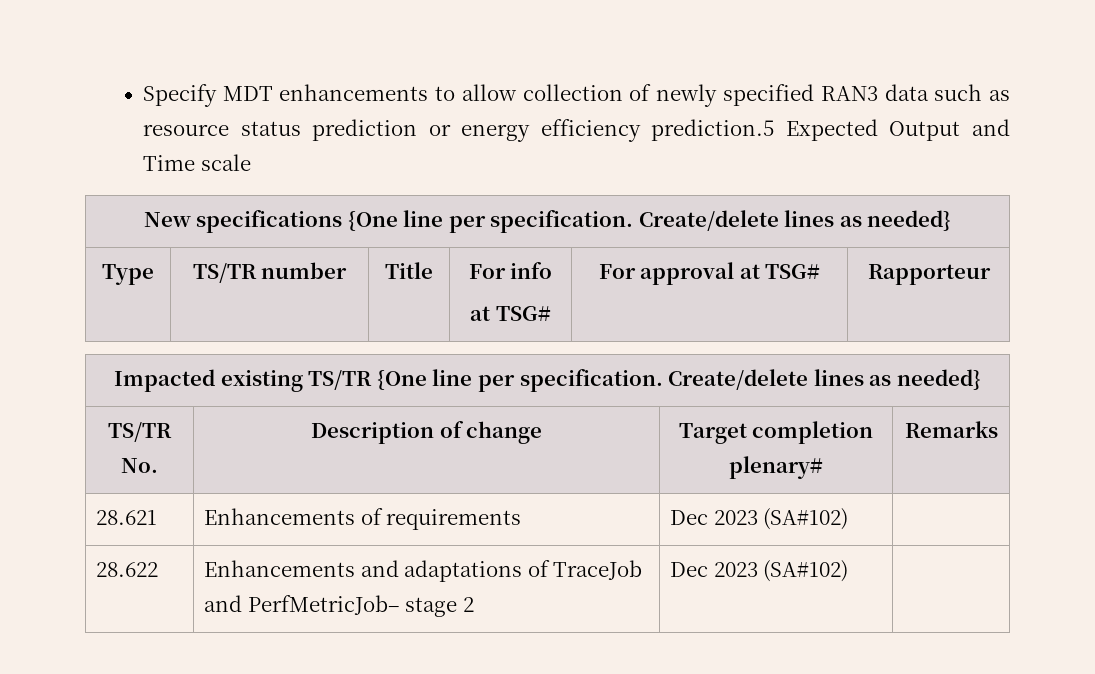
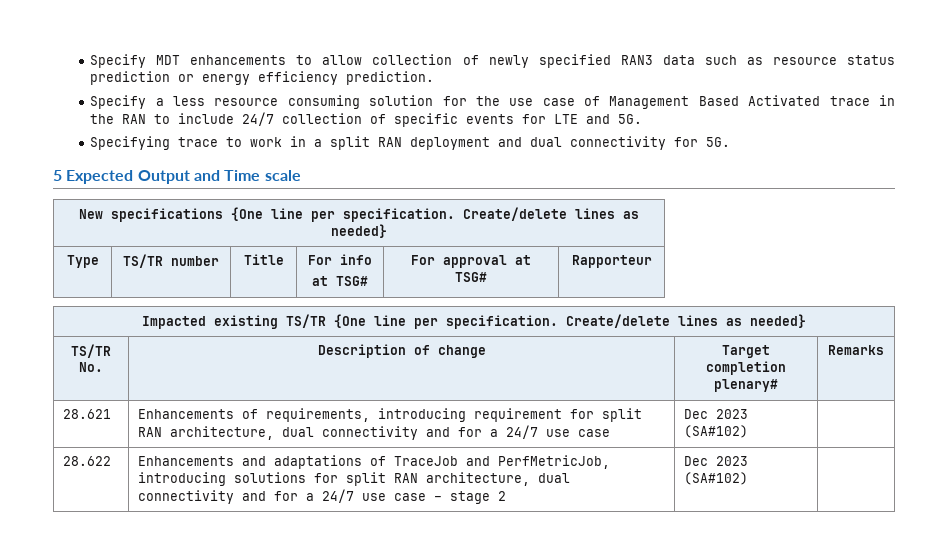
- Specify MDT enhancements to allow collection of newly specified RAN3 data such as resource status prediction or energy efficiency prediction.5 Expected Output and Time scale
+ Specify MDT enhancements to allow collection of newly specified RAN3 data such as resource status prediction or energy efficiency prediction.
+ Specify a less resource consuming solution for the use case of Management Based Activated trace in the RAN to include 24/7 collection of specific events for LTE and 5G.
+ Specifying trace to work in a split RAN deployment and dual connectivity for 5G.
+ 5 Expected Output and Time scale
- 28.621 | Enhancements of requirements | Dec 2023 (SA#102) |
+ 28.621 | Enhancements of requirements, introducing requirement for split RAN architecture, dual connectivity and for a 24/7 use case | Dec 2023 (SA#102) |
- 28.622 | Enhancements and adaptations of TraceJob and PerfMetricJob– stage 2 | Dec 2023 (SA#102) |
+ 28.622 | Enhancements and adaptations of TraceJob and PerfMetricJob, introducing solutions for split RAN architecture, dual connectivity and for a 24/7 use case – stage 2 | Dec 2023 (SA#102) |

